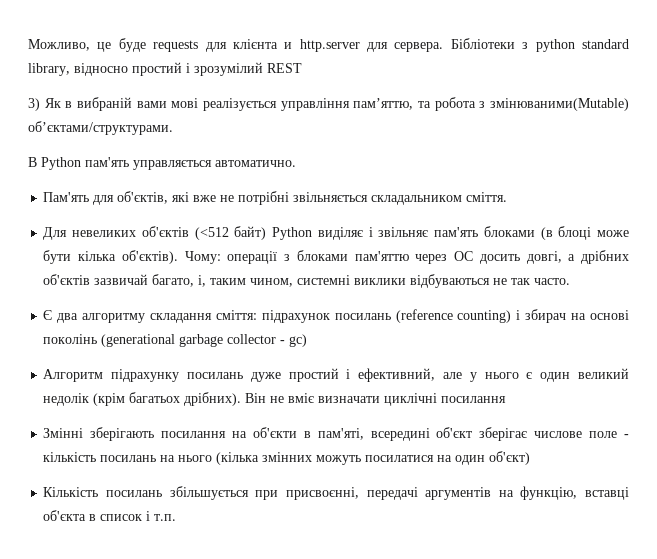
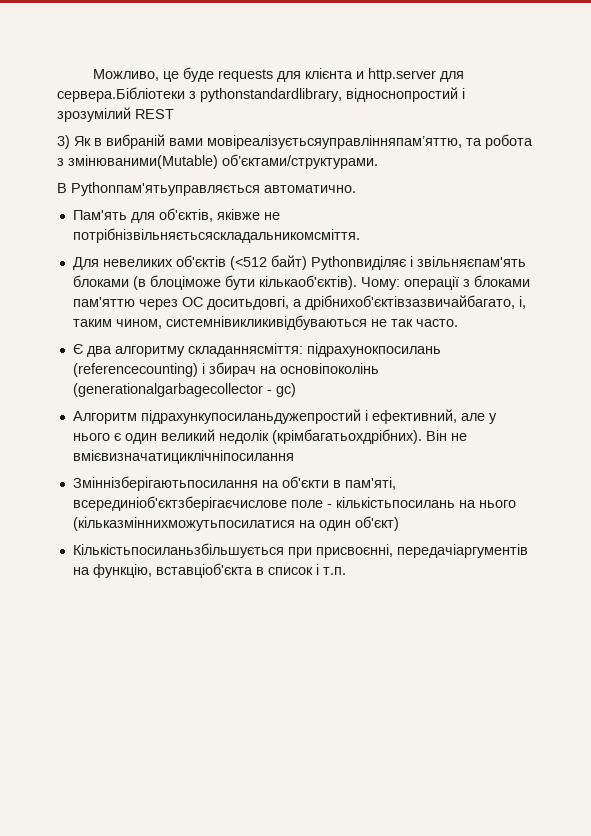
- Можливо, це буде requests для клієнта и http.server для сервера. Бібліотеки з python standard library, відносно простий і зрозумілий REST
+ Можливо, це буде requests для клієнта и http.server для сервера.Бібліотеки з pythonstandardlibrary, відноснопростий і зрозумілий REST
- 3) Як в вибраній вами мові реалізується управління пам’яттю, та робота з змінюваними(Mutable) об’єктами/структурами.
+ 3) Як в вибраній вами мовіреалізуєтьсяуправлінняпам’яттю, та робота з змінюваними(Mutable) об’єктами/структурами.
- В Python пам'ять управляється автоматично.
+ В Pythonпам'ятьуправляється автоматично.
- Пам'ять для об'єктів, які вже не потрібні звільняється складальником сміття.
+ Пам'ять для об'єктів, яківже не потрібнізвільняєтьсяскладальникомсміття.
- Для невеликих об'єктів (<512 байт) Python виділяє і звільняє пам'ять блоками (в блоці може бути кілька об'єктів).
+ Для невеликих об'єктів (<512 байт) Pythonвиділяє і звільняєпам'ять блоками (в блоціможе бути кількаоб'єктів).
- Чому: операції з блоками пам'яттю через ОС досить довгі, а дрібних об'єктів зазвичай багато, і, таким чином, системні виклики відбуваються не так часто.
+ Чому: операції з блоками пам'яттю через ОС доситьдовгі, а дрібнихоб'єктівзазвичайбагато, і, таким чином, системнівикликивідбуваються не так часто.
- Є два алгоритму складання сміття: підрахунок посилань (reference counting) і збирач на основі поколінь (generational garbage collector - gc)
+ Є два алгоритму складаннясміття: підрахунокпосилань (referencecounting) і збирач на основіпоколінь (generationalgarbagecollector - gc)
- Алгоритм підрахунку посилань дуже простий і ефективний, але у нього є один великий недолік (крім багатьох дрібних). Він не вміє визначати циклічні посилання
- Змінні зберігають посилання на об'єкти в пам'яті, всередині об'єкт зберігає числове поле - кількість посилань на нього (кілька змінних можуть посилатися на один об'єкт)
- Кількість посилань збільшується при присвоєнні, передачі аргументів на функцію, вставці об'єкта в список і т.п.
+ Алгоритм підрахункупосиланьдужепростий і ефективний, але у нього є один великий недолік (крімбагатьохдрібних). Він не вмієвизначатициклічніпосилання
+ Зміннізберігаютьпосилання на об'єкти в пам'яті, всерединіоб'єктзберігаєчислове поле - кількістьпосилань на нього (кільказміннихможутьпосилатися на один об'єкт)
+ Кількістьпосиланьзбільшується при присвоєнні, передачіаргументів на функцію, вставціоб'єкта в список і т.п.

